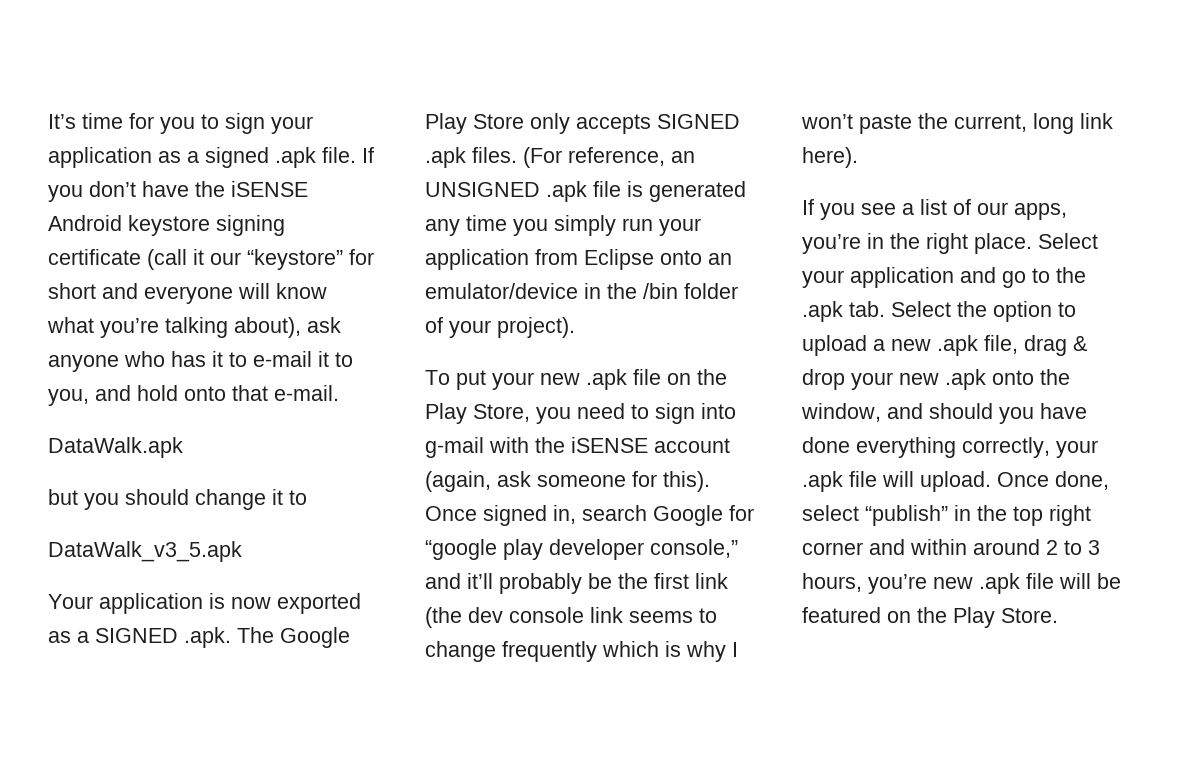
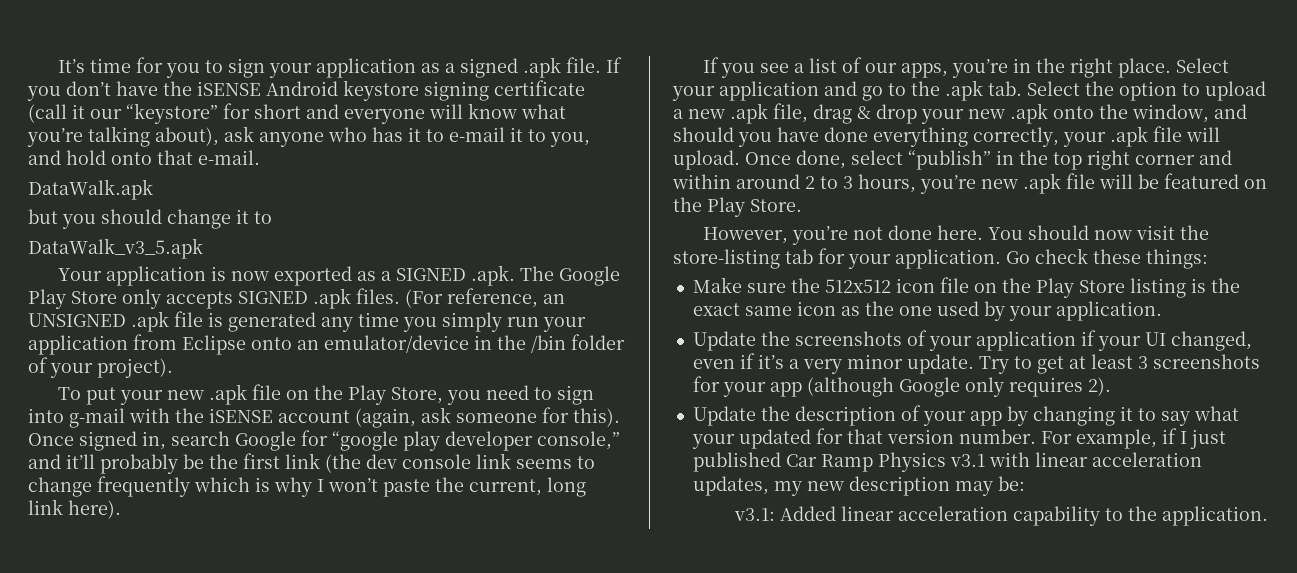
+ However, you’re not done here. You should now visit the store-listing tab for your application. Go check these things:
+ Make sure the 512x512 icon file on the Play Store listing is the exact same icon as the one used by your application.
+ Update the screenshots of your application if your UI changed, even if it’s a very minor update. Try to get at least 3 screenshots for your app (although Google only requires 2).
+ Update the description of your app by changing it to say what your updated for that version number. For example, if I just published Car Ramp Physics v3.1 with linear acceleration updates, my new description may be:
+ v3.1: Added linear acceleration capability to the application.

